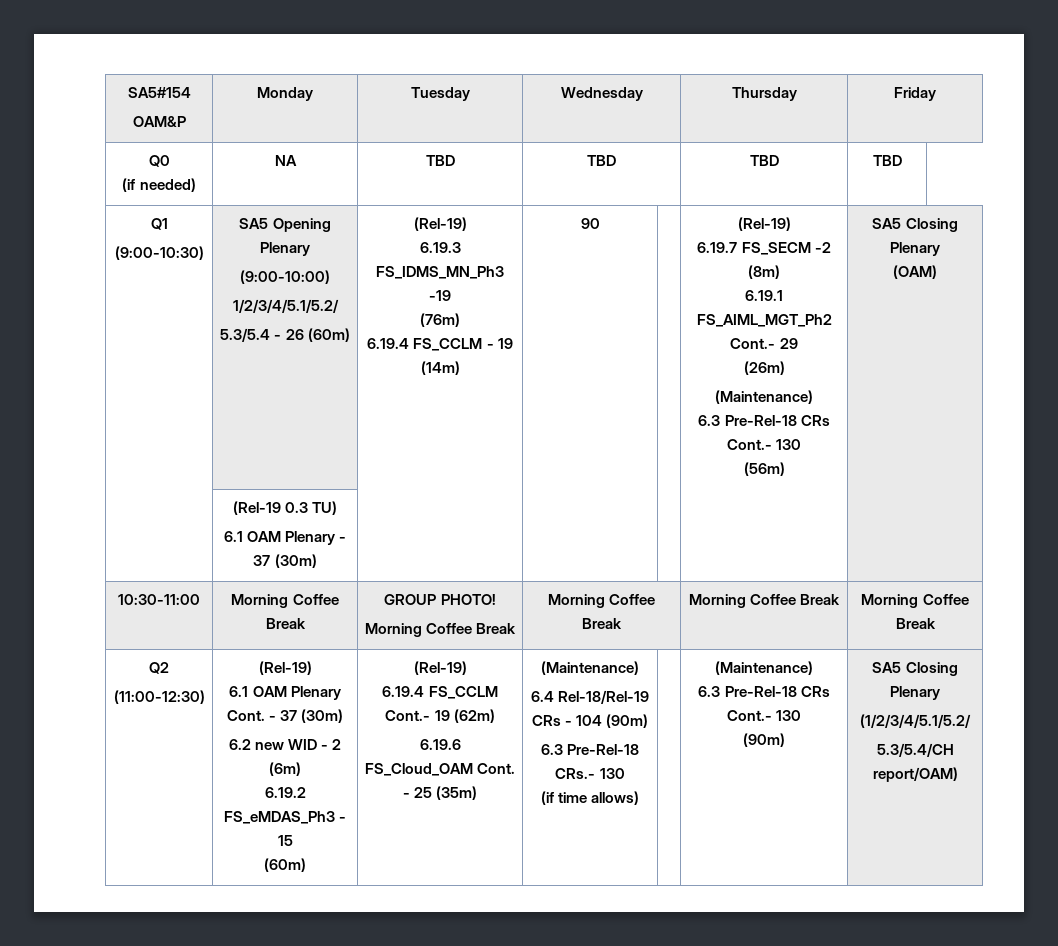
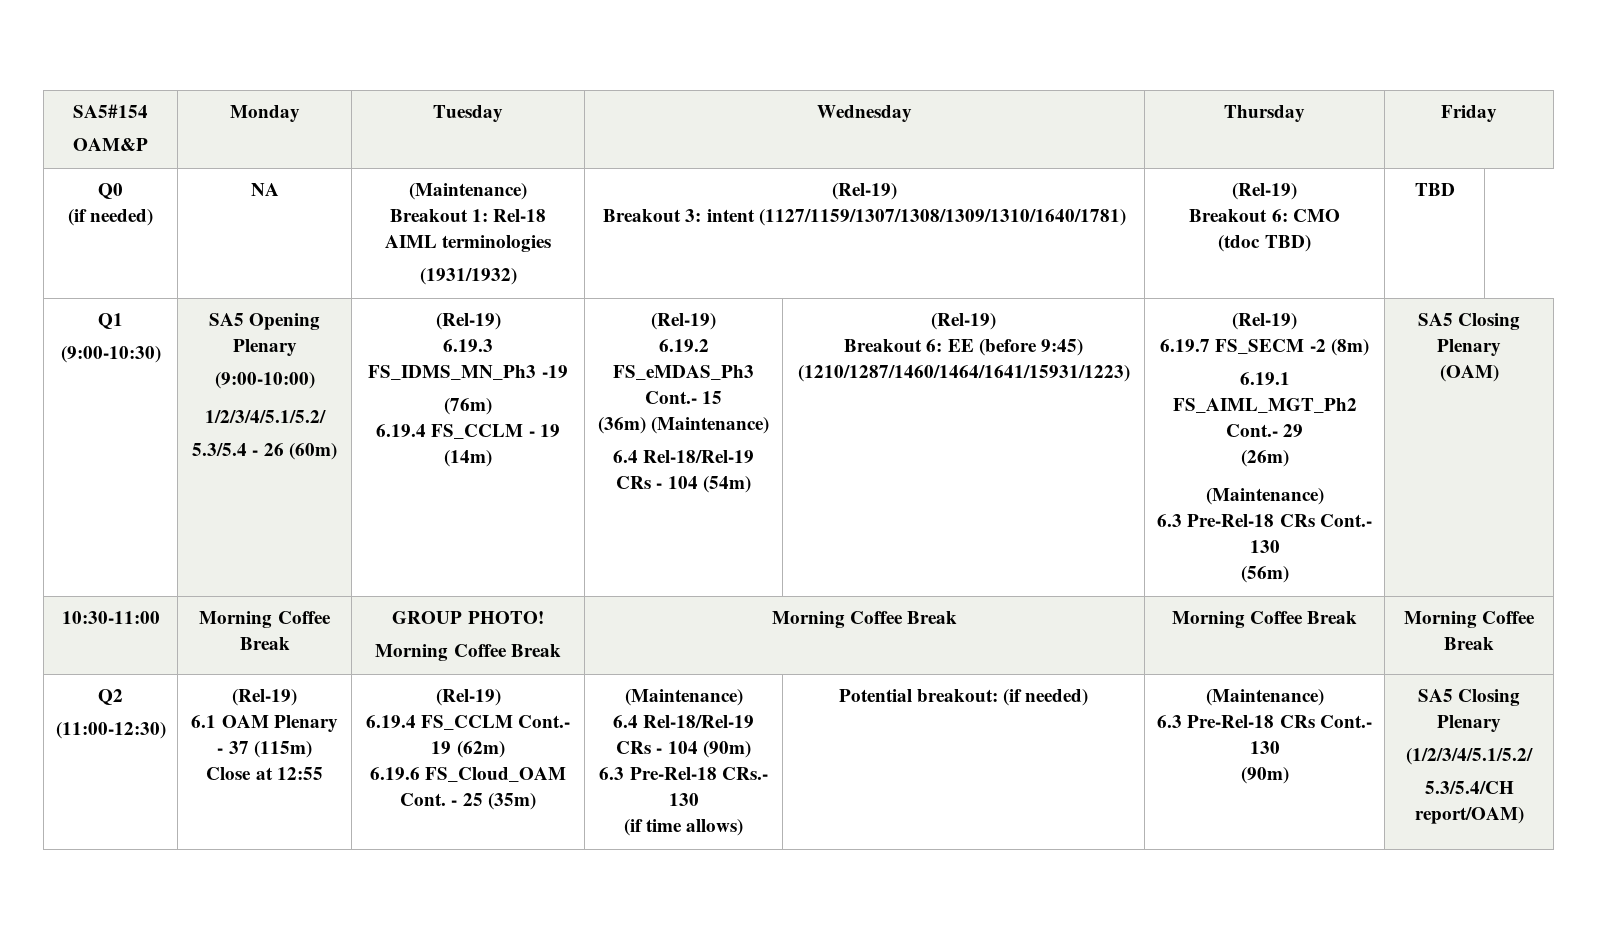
  Q0
- (if needed) | NA | TBD | TBD | TBD | TBD
+ (if needed) | NA | (Maintenance)
+ Breakout 1: Rel-18 AIML terminologies
+ (1931/1932) | (Rel-19)
+ Breakout 3: intent (1127/1159/1307/1308/1309/1310/1640/1781) | (Rel-19)
+ Breakout 6: CMO
+ (tdoc TBD) | TBD
- 6.19.4 FS_CCLM - 19 (14m) | 90
+ 6.19.4 FS_CCLM - 19 (14m) | (Rel-19)
+ 6.19.2 FS_eMDAS_Ph3 Cont.- 15
+ (36m) (Maintenance)
+ 6.4 Rel-18/Rel-19 CRs - 104 (54m) | (Rel-19)
+ Breakout 6: EE (before 9:45) (1210/1287/1460/1464/1641/15931/1223)
- | (Rel-19 0.3 TU)
- 6.1 OAM Plenary - 37 (30m) | | | | |
- 6.1 OAM Plenary Cont. - 37 (30m)
- 6.2 new WID - 2 (6m)
- 6.19.2 FS_eMDAS_Ph3 - 15
- (60m)
+ 6.1 OAM Plenary - 37 (115m)
+ Close at 12:55
+ Potential breakout: (if needed)

